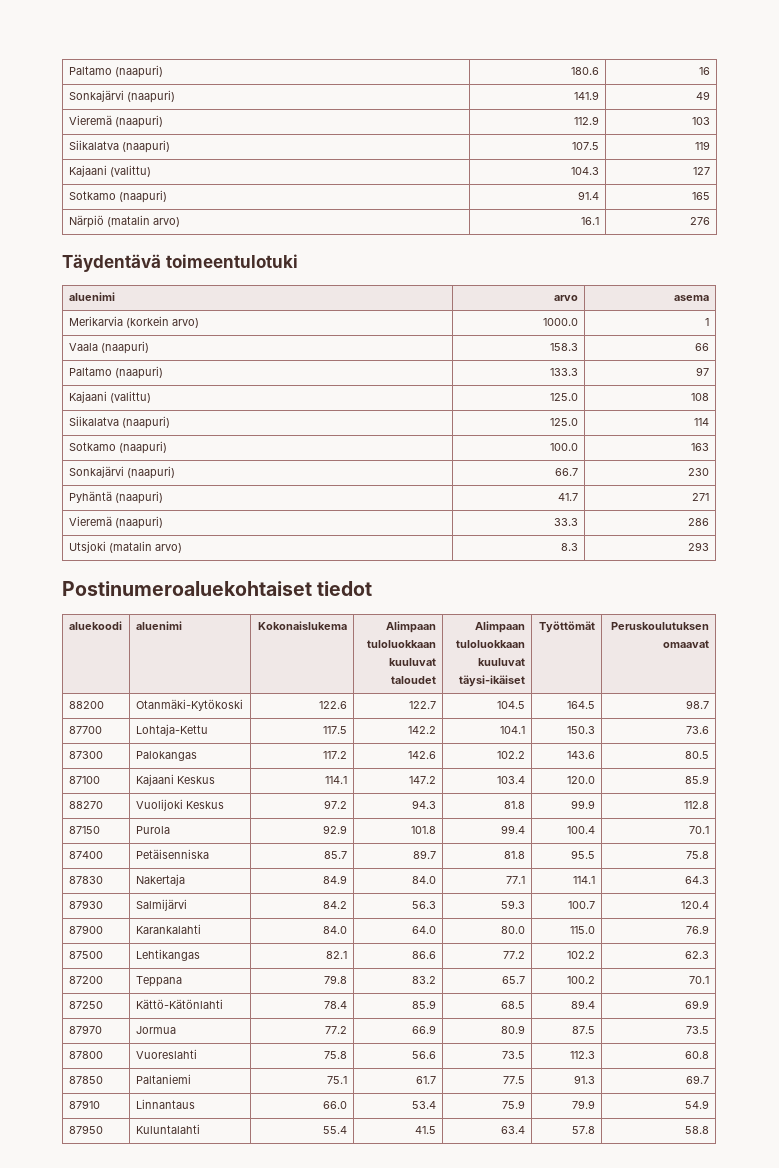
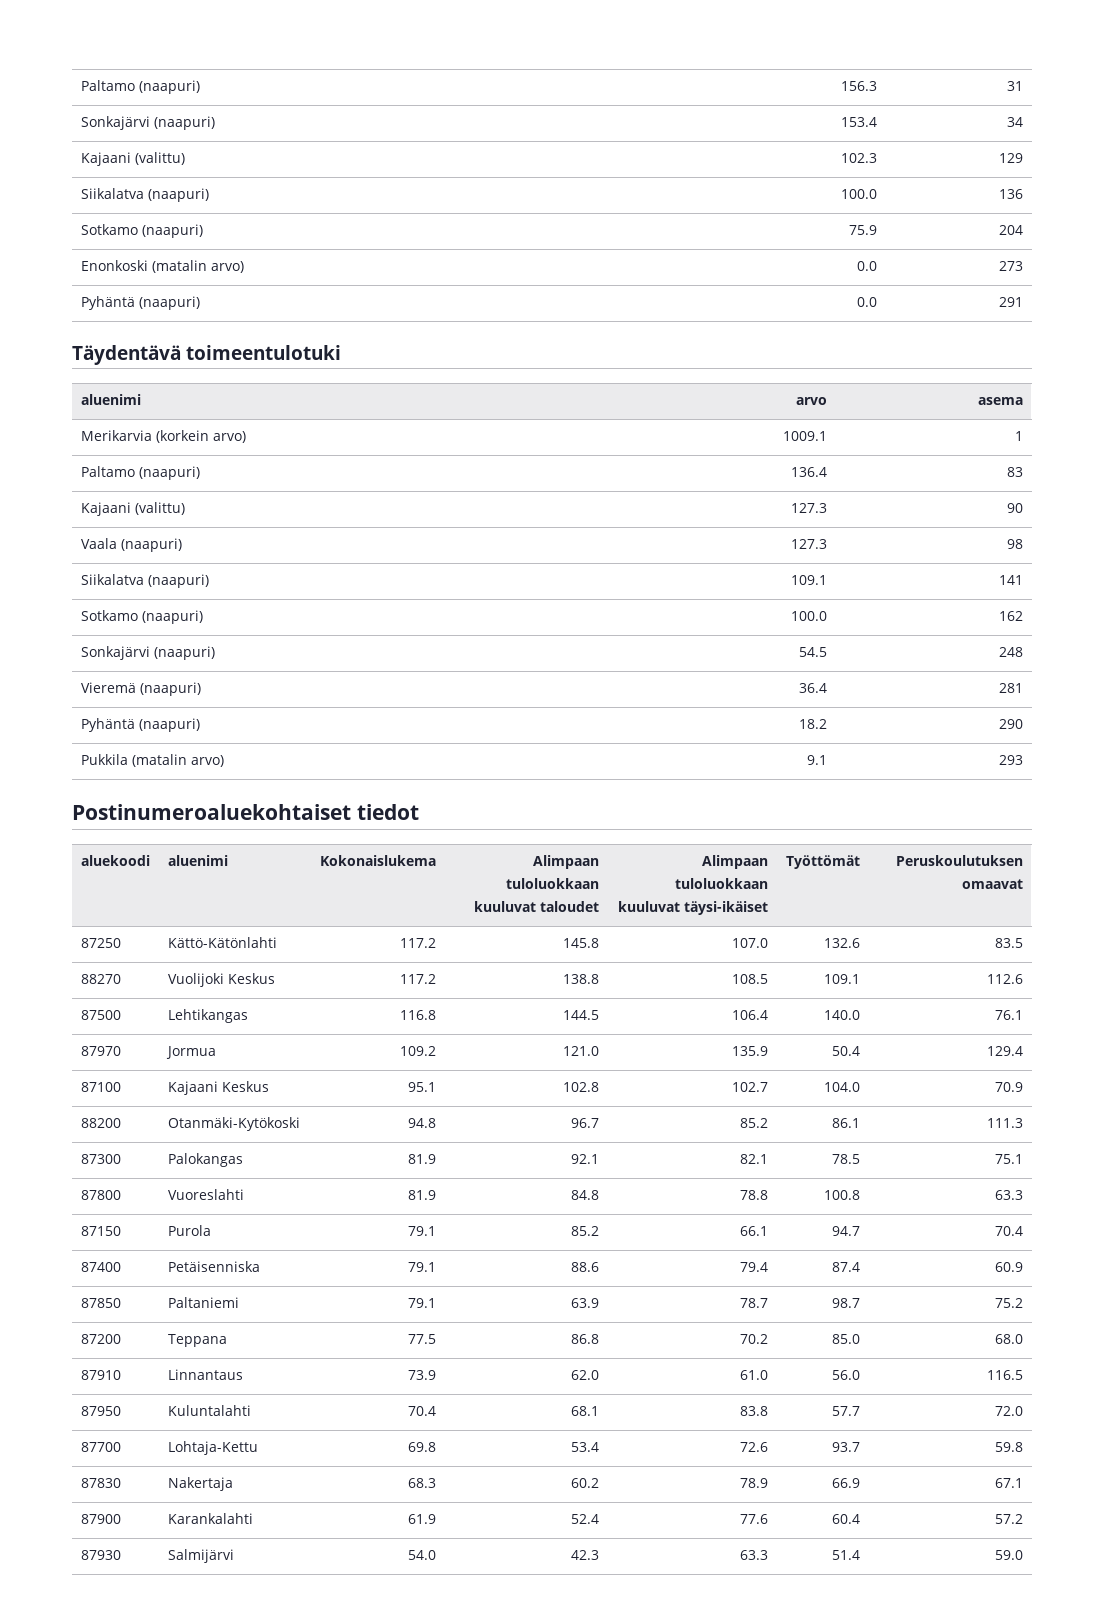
- Paltamo (naapuri) | 180.6 | 16
- Sonkajärvi (naapuri) | 141.9 | 49
- Vieremä (naapuri) | 112.9 | 103
- Siikalatva (naapuri) | 107.5 | 119
- Kajaani (valittu) | 104.3 | 127
- Sotkamo (naapuri) | 91.4 | 165
- Närpiö (matalin arvo) | 16.1 | 276
+ Paltamo (naapuri) | 156.3 | 31
+ Sonkajärvi (naapuri) | 153.4 | 34
+ Kajaani (valittu) | 102.3 | 129
+ Siikalatva (naapuri) | 100.0 | 136
+ Sotkamo (naapuri) | 75.9 | 204
+ Enonkoski (matalin arvo) | 0.0 | 273
+ Pyhäntä (naapuri) | 0.0 | 291
- Merikarvia (korkein arvo) | 1000.0 | 1
+ Merikarvia (korkein arvo) | 1009.1 | 1
- Vaala (naapuri) | 158.3 | 66
- Paltamo (naapuri) | 133.3 | 97
- Kajaani (valittu) | 125.0 | 108
- Siikalatva (naapuri) | 125.0 | 114
+ Paltamo (naapuri) | 136.4 | 83
+ Kajaani (valittu) | 127.3 | 90
+ Vaala (naapuri) | 127.3 | 98
+ Siikalatva (naapuri) | 109.1 | 141
- Sotkamo (naapuri) | 100.0 | 163
- Sonkajärvi (naapuri) | 66.7 | 230
- Pyhäntä (naapuri) | 41.7 | 271
- Vieremä (naapuri) | 33.3 | 286
- Utsjoki (matalin arvo) | 8.3 | 293
+ Sotkamo (naapuri) | 100.0 | 162
+ Sonkajärvi (naapuri) | 54.5 | 248
+ Vieremä (naapuri) | 36.4 | 281
+ Pyhäntä (naapuri) | 18.2 | 290
+ Pukkila (matalin arvo) | 9.1 | 293
- 88200 | Otanmäki-Kytökoski | 122.6 | 122.7 | 104.5 | 164.5 | 98.7
- 87700 | Lohtaja-Kettu | 117.5 | 142.2 | 104.1 | 150.3 | 73.6
- 87300 | Palokangas | 117.2 | 142.6 | 102.2 | 143.6 | 80.5
- 87100 | Kajaani Keskus | 114.1 | 147.2 | 103.4 | 120.0 | 85.9
- 88270 | Vuolijoki Keskus | 97.2 | 94.3 | 81.8 | 99.9 | 112.8
- 87150 | Purola | 92.9 | 101.8 | 99.4 | 100.4 | 70.1
- 87400 | Petäisenniska | 85.7 | 89.7 | 81.8 | 95.5 | 75.8
- 87830 | Nakertaja | 84.9 | 84.0 | 77.1 | 114.1 | 64.3
- 87930 | Salmijärvi | 84.2 | 56.3 | 59.3 | 100.7 | 120.4
- 87900 | Karankalahti | 84.0 | 64.0 | 80.0 | 115.0 | 76.9
- 87500 | Lehtikangas | 82.1 | 86.6 | 77.2 | 102.2 | 62.3
- 87200 | Teppana | 79.8 | 83.2 | 65.7 | 100.2 | 70.1
- 87250 | Kättö-Kätönlahti | 78.4 | 85.9 | 68.5 | 89.4 | 69.9
- 87970 | Jormua | 77.2 | 66.9 | 80.9 | 87.5 | 73.5
- 87800 | Vuoreslahti | 75.8 | 56.6 | 73.5 | 112.3 | 60.8
- 87850 | Paltaniemi | 75.1 | 61.7 | 77.5 | 91.3 | 69.7
- 87910 | Linnantaus | 66.0 | 53.4 | 75.9 | 79.9 | 54.9
- 87950 | Kuluntalahti | 55.4 | 41.5 | 63.4 | 57.8 | 58.8
+ 87250 | Kättö-Kätönlahti | 117.2 | 145.8 | 107.0 | 132.6 | 83.5
+ 88270 | Vuolijoki Keskus | 117.2 | 138.8 | 108.5 | 109.1 | 112.6
+ 87500 | Lehtikangas | 116.8 | 144.5 | 106.4 | 140.0 | 76.1
+ 87970 | Jormua | 109.2 | 121.0 | 135.9 | 50.4 | 129.4
+ 87100 | Kajaani Keskus | 95.1 | 102.8 | 102.7 | 104.0 | 70.9
+ 88200 | Otanmäki-Kytökoski | 94.8 | 96.7 | 85.2 | 86.1 | 111.3
+ 87300 | Palokangas | 81.9 | 92.1 | 82.1 | 78.5 | 75.1
+ 87800 | Vuoreslahti | 81.9 | 84.8 | 78.8 | 100.8 | 63.3
+ 87150 | Purola | 79.1 | 85.2 | 66.1 | 94.7 | 70.4
+ 87400 | Petäisenniska | 79.1 | 88.6 | 79.4 | 87.4 | 60.9
+ 87850 | Paltaniemi | 79.1 | 63.9 | 78.7 | 98.7 | 75.2
+ 87200 | Teppana | 77.5 | 86.8 | 70.2 | 85.0 | 68.0
+ 87910 | Linnantaus | 73.9 | 62.0 | 61.0 | 56.0 | 116.5
+ 87950 | Kuluntalahti | 70.4 | 68.1 | 83.8 | 57.7 | 72.0
+ 87700 | Lohtaja-Kettu | 69.8 | 53.4 | 72.6 | 93.7 | 59.8
+ 87830 | Nakertaja | 68.3 | 60.2 | 78.9 | 66.9 | 67.1
+ 87900 | Karankalahti | 61.9 | 52.4 | 77.6 | 60.4 | 57.2
+ 87930 | Salmijärvi | 54.0 | 42.3 | 63.3 | 51.4 | 59.0

